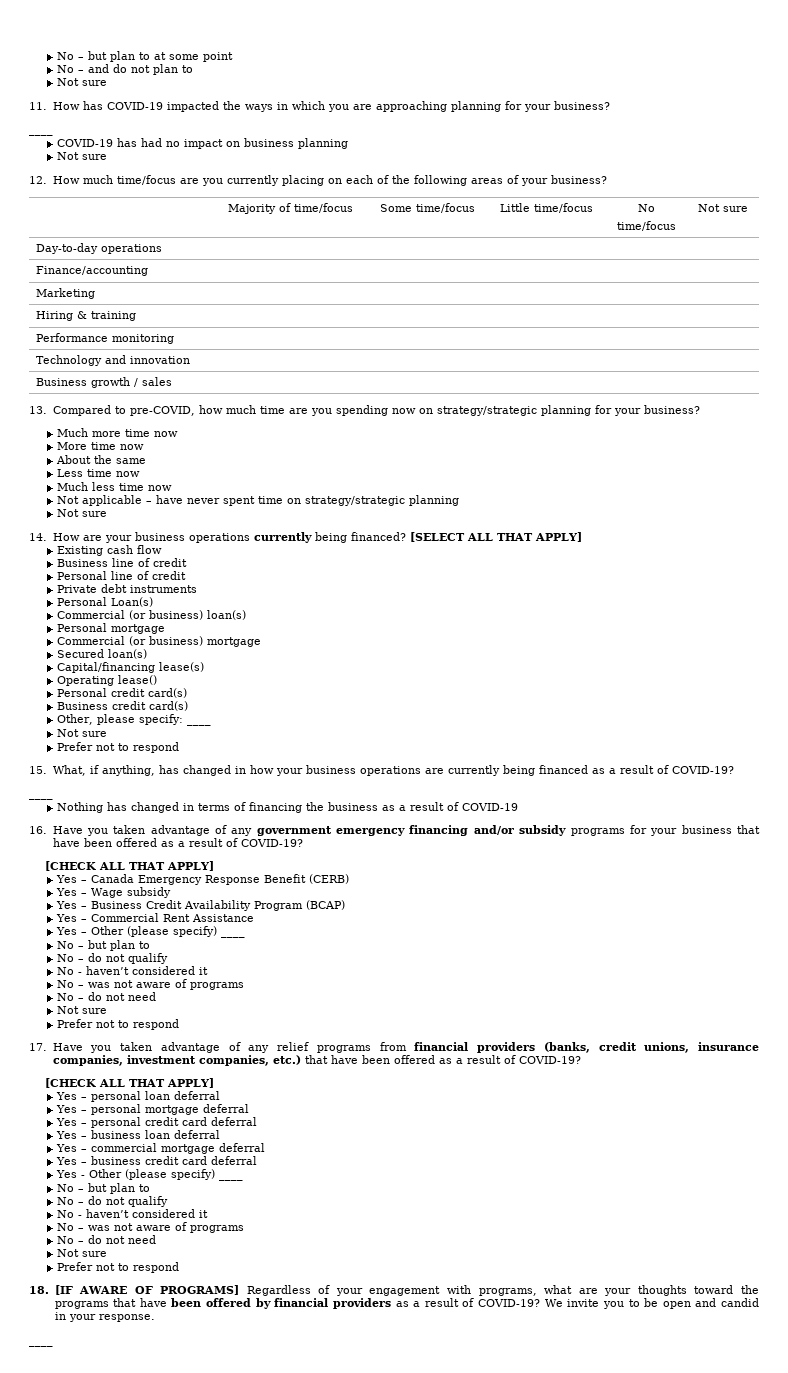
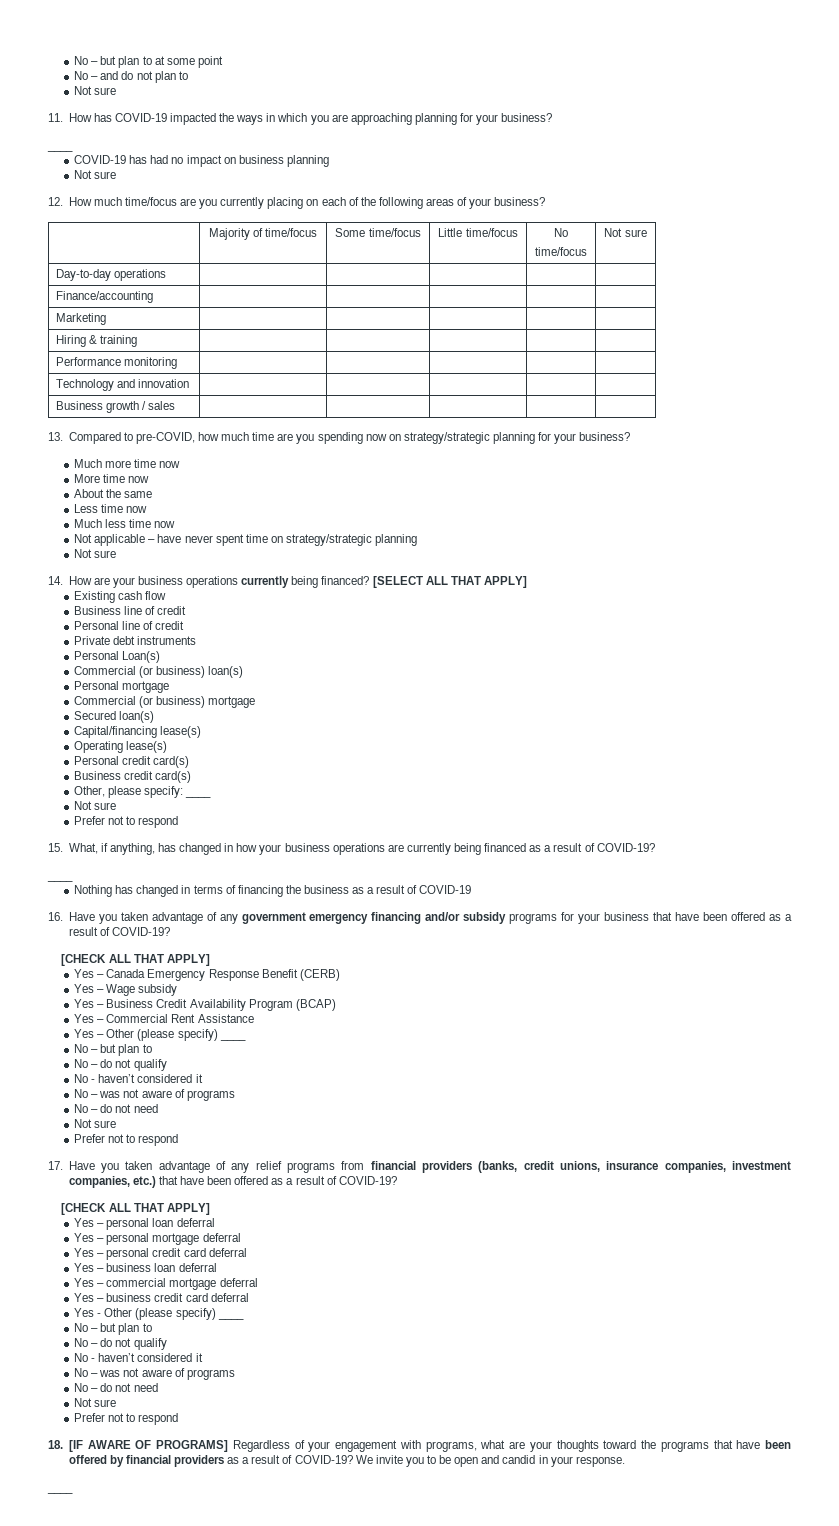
- Operating lease()
+ Operating lease(s)

